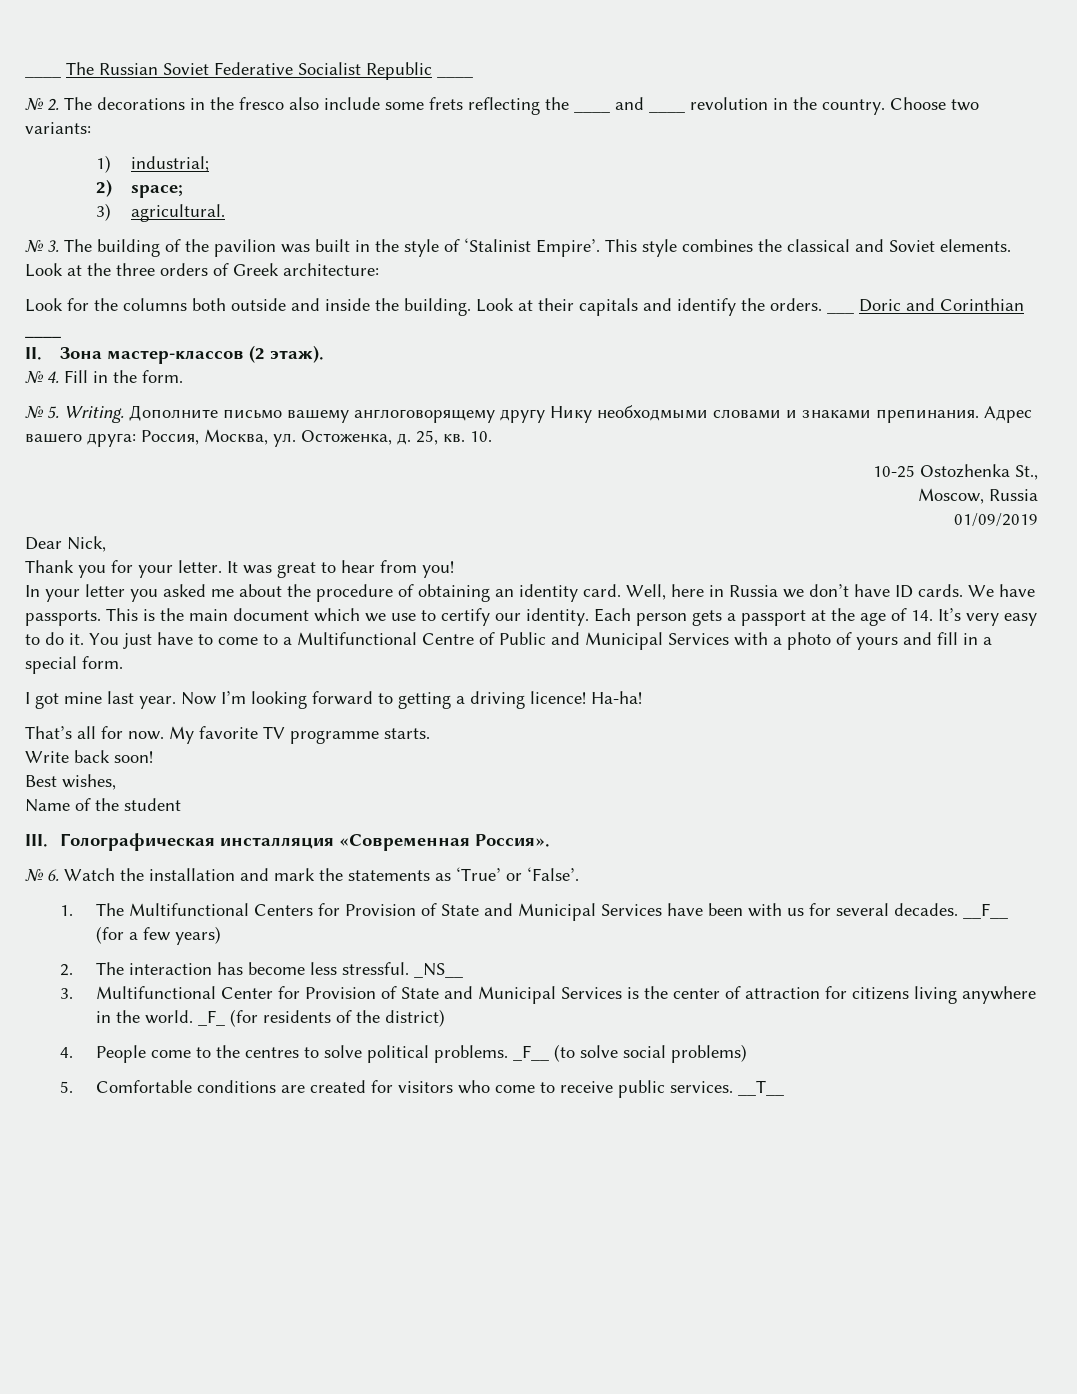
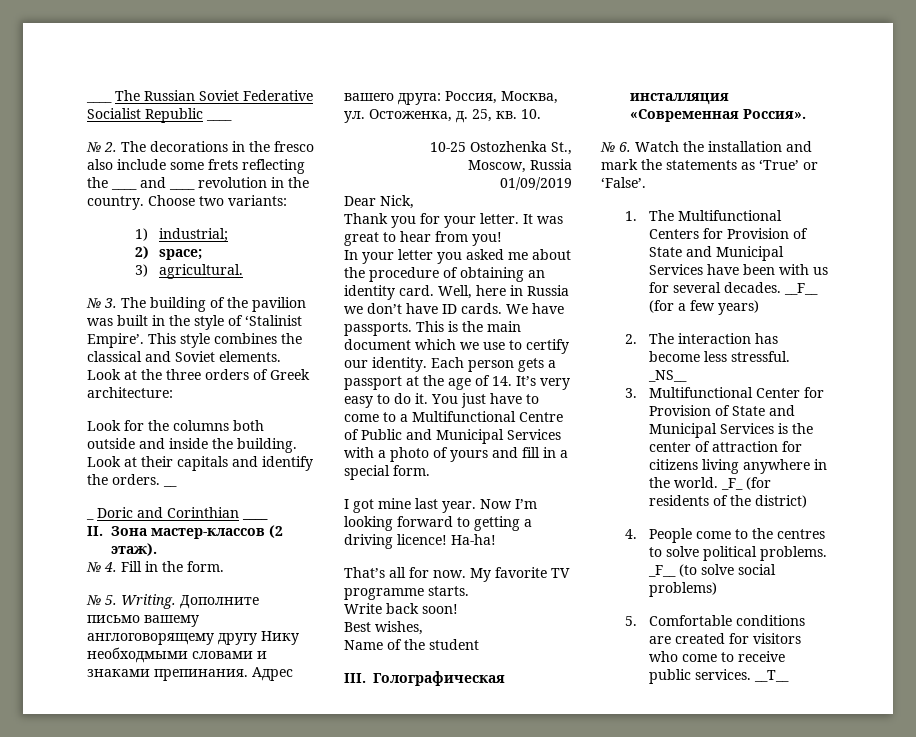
- ___ Doric and Corinthian ____
+ __
+ _ Doric and Corinthian ____

